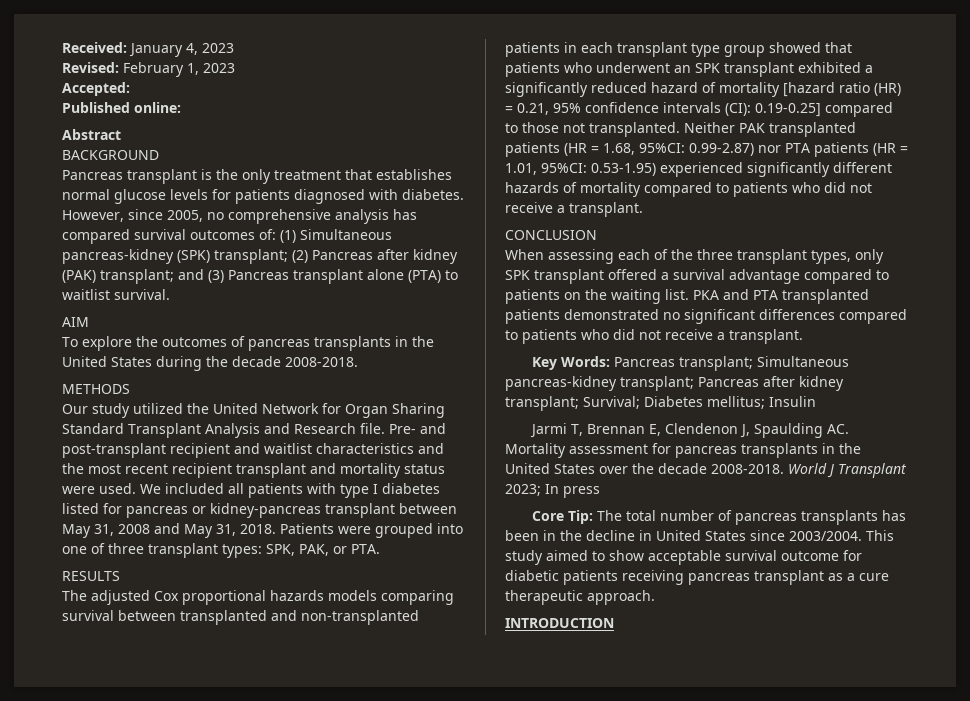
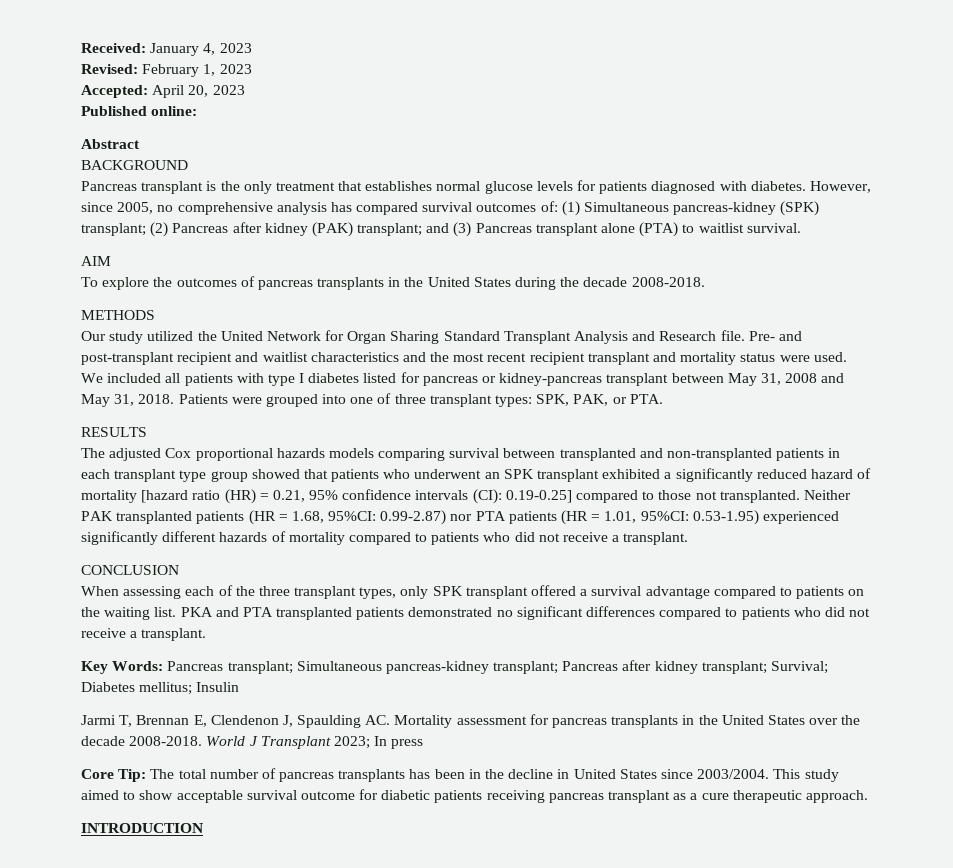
- Accepted:
+ Accepted: April 20, 2023

